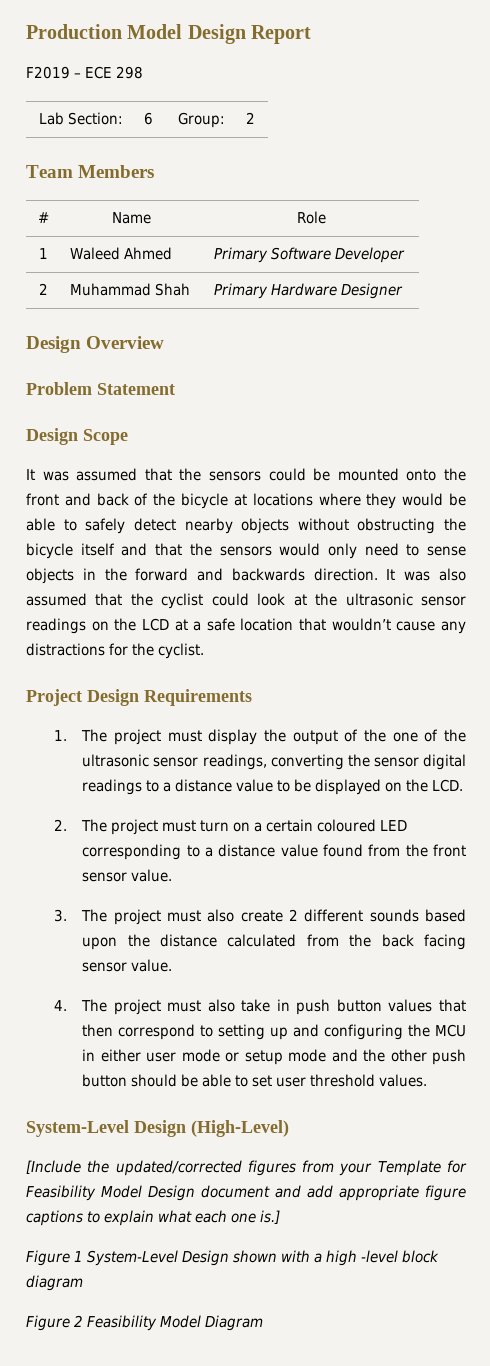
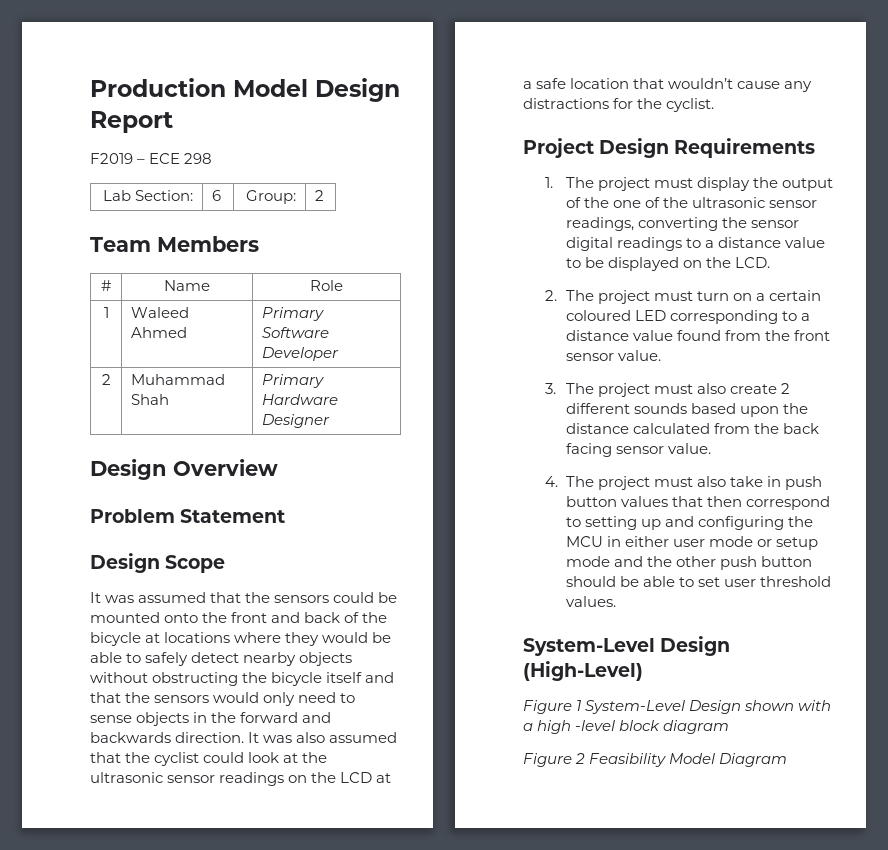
- [Include the updated/corrected figures from your Template for Feasibility Model Design document and add appropriate figure captions to explain what each one is.]

